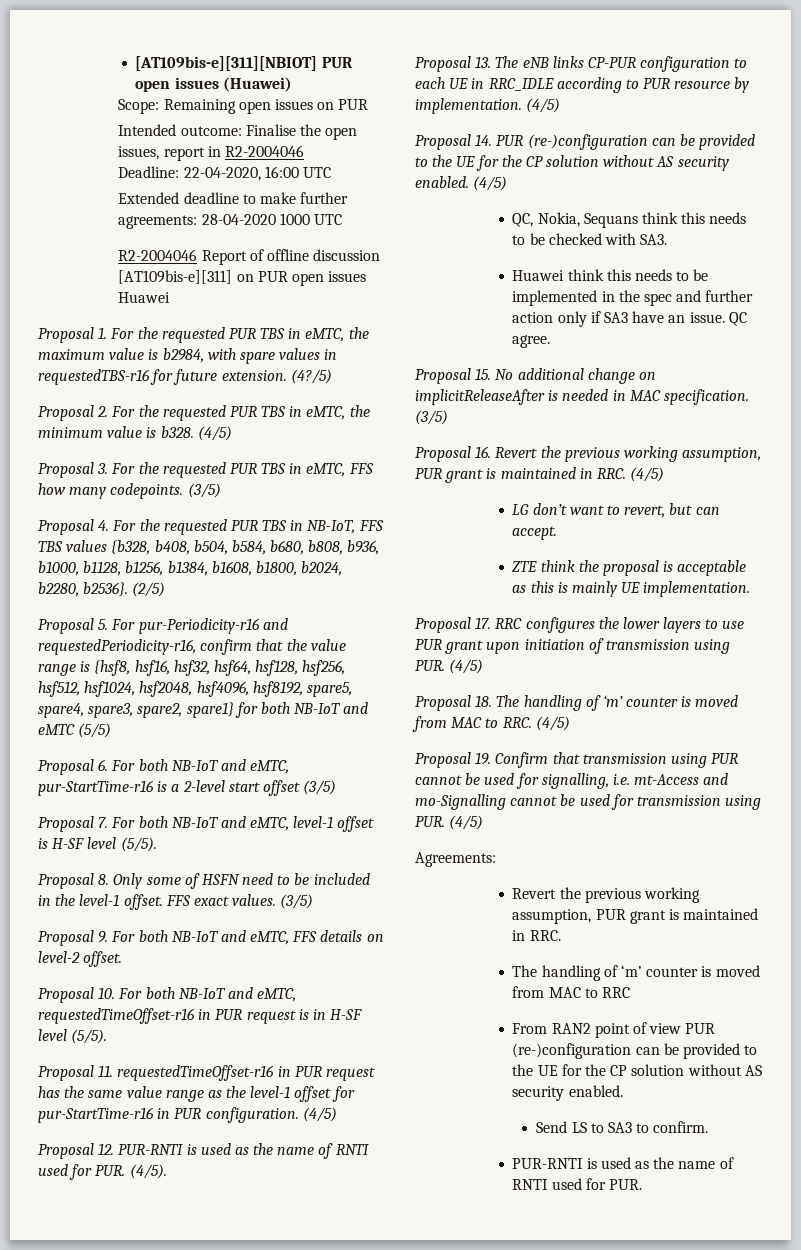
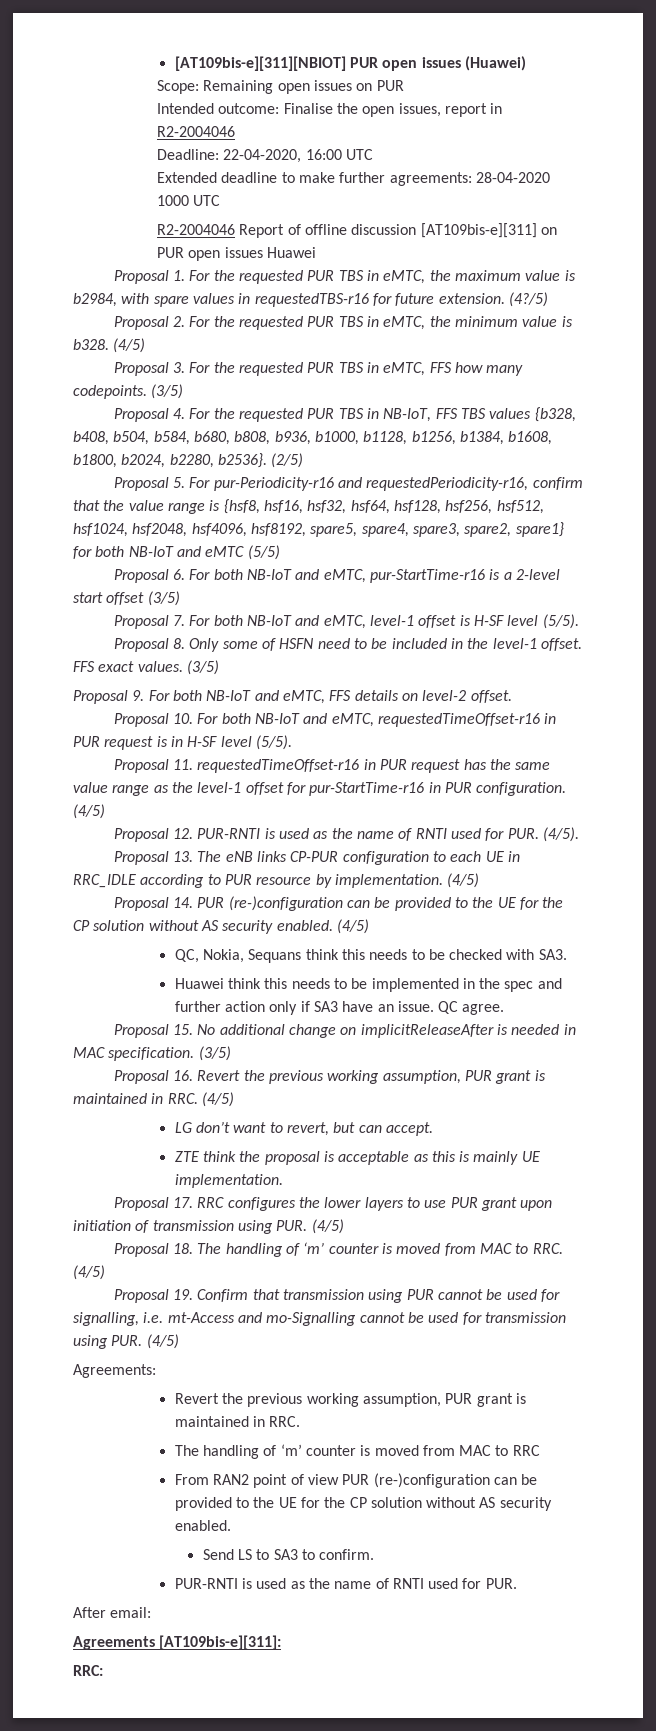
+ After email:
+ Agreements [AT109bis-e][311]:
+ RRC:

